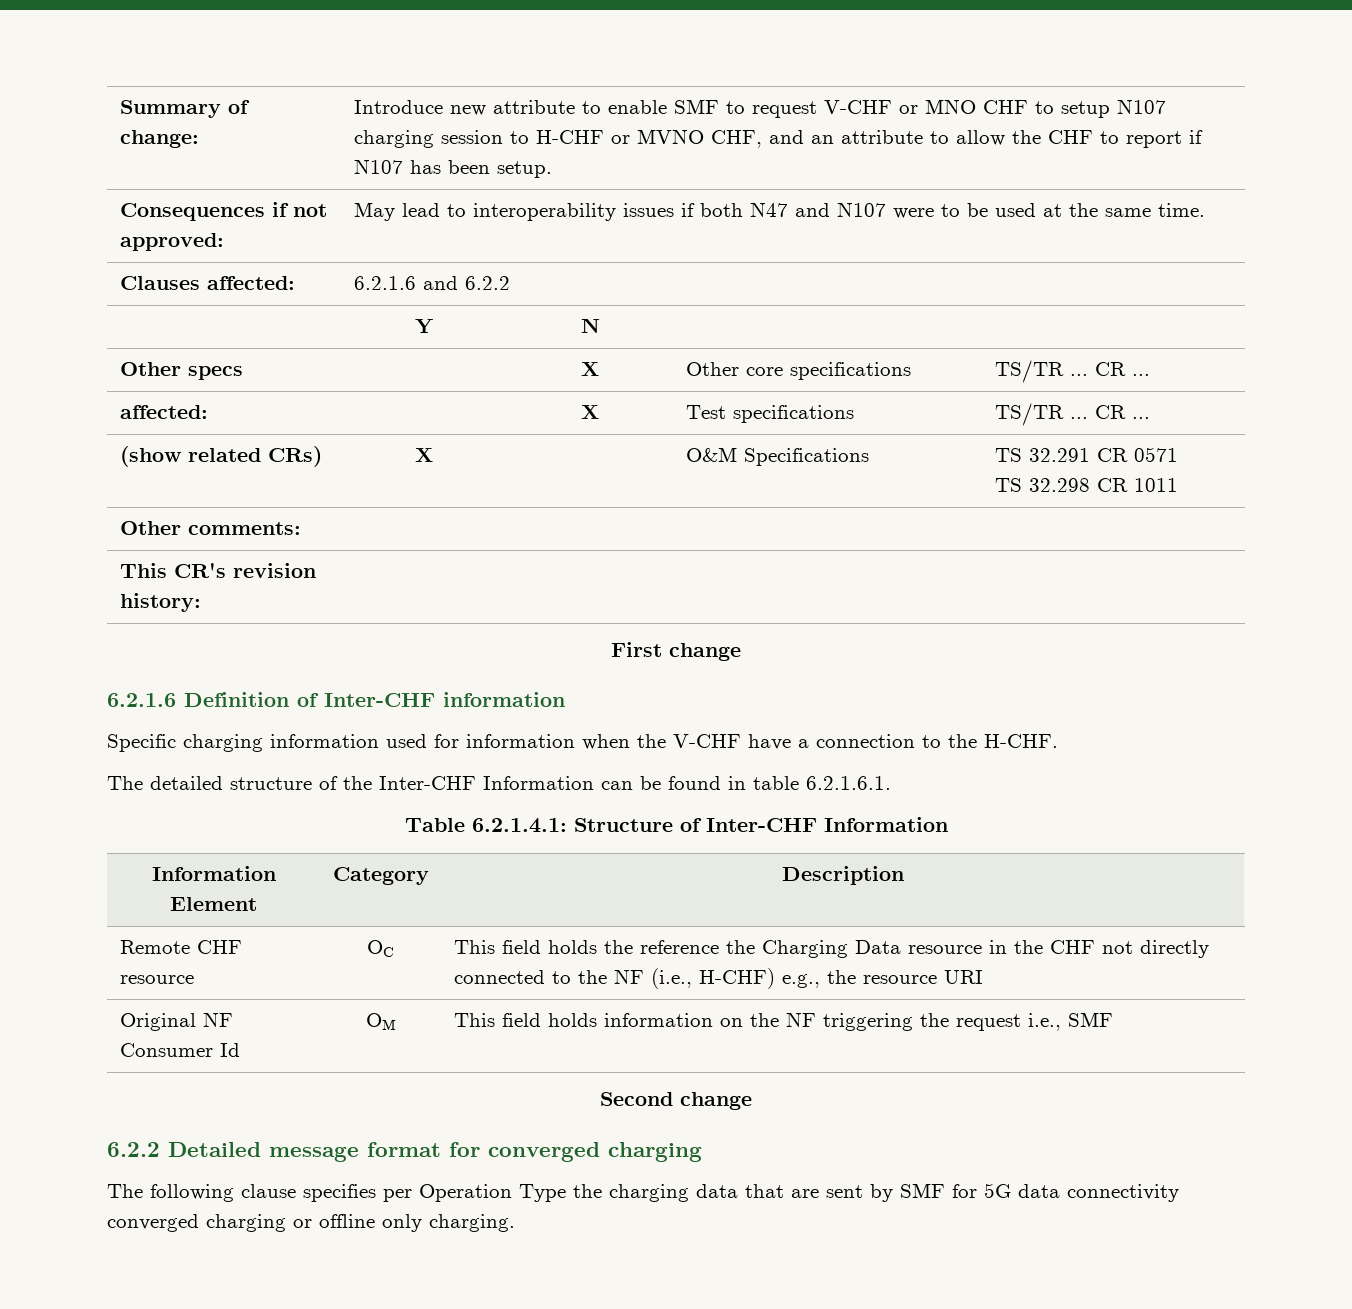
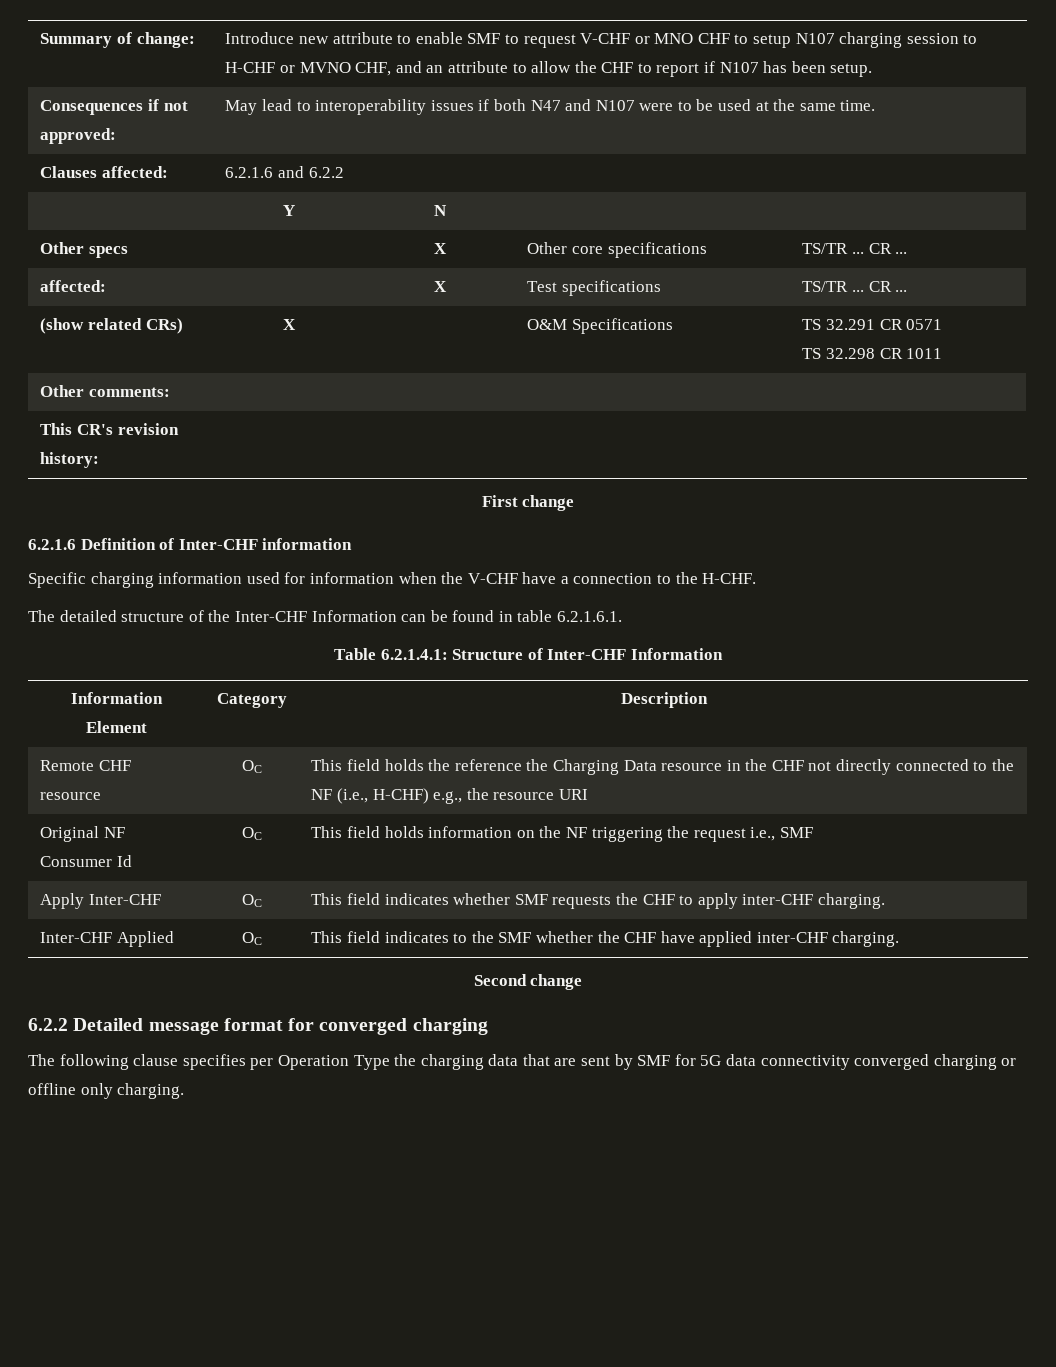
- Original NF Consumer Id | OM | This field holds information on the NF triggering the request i.e., SMF
+ Original NF Consumer Id | OC | This field holds information on the NF triggering the request i.e., SMF
+ Apply Inter-CHF | OC | This field indicates whether SMF requests the CHF to apply inter-CHF charging.
+ Inter-CHF Applied | OC | This field indicates to the SMF whether the CHF have applied inter-CHF charging.

